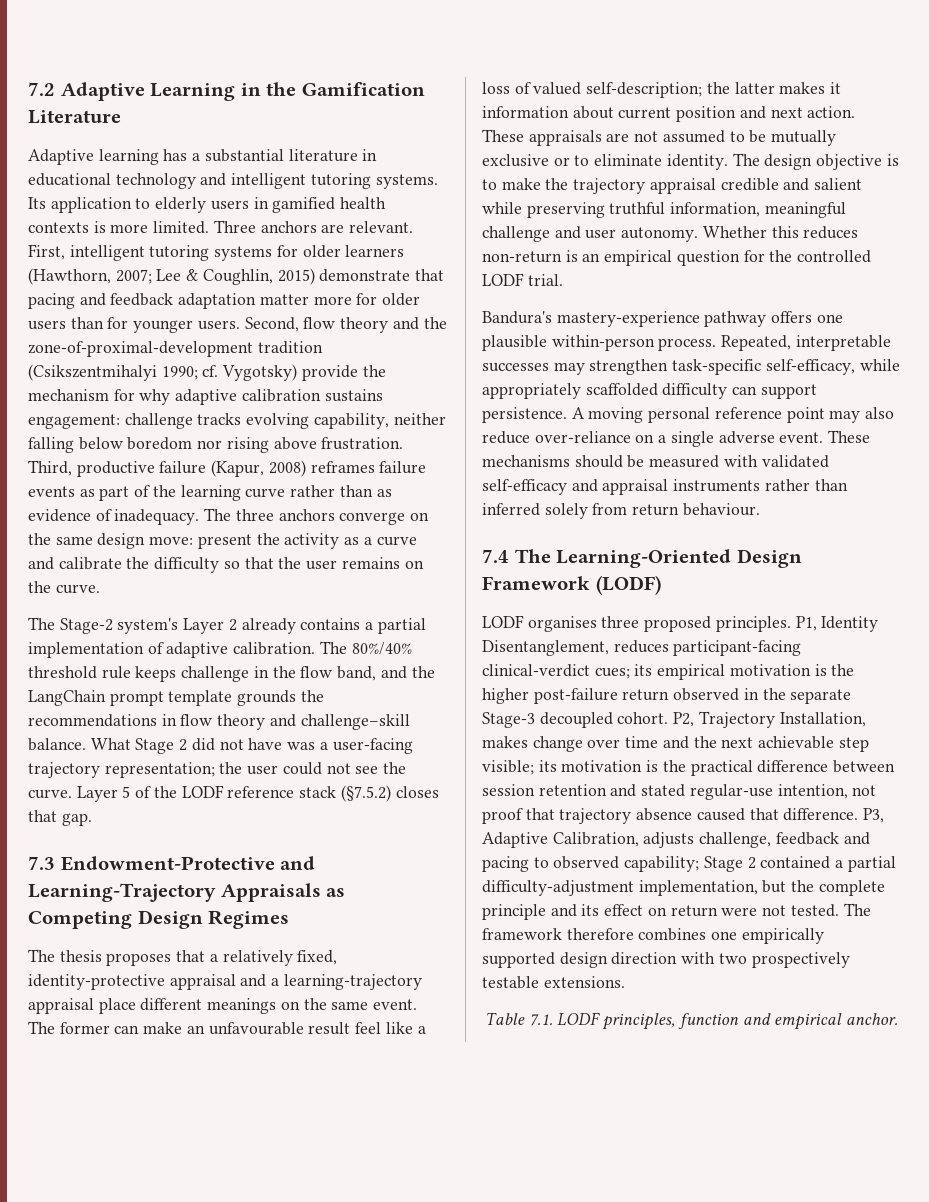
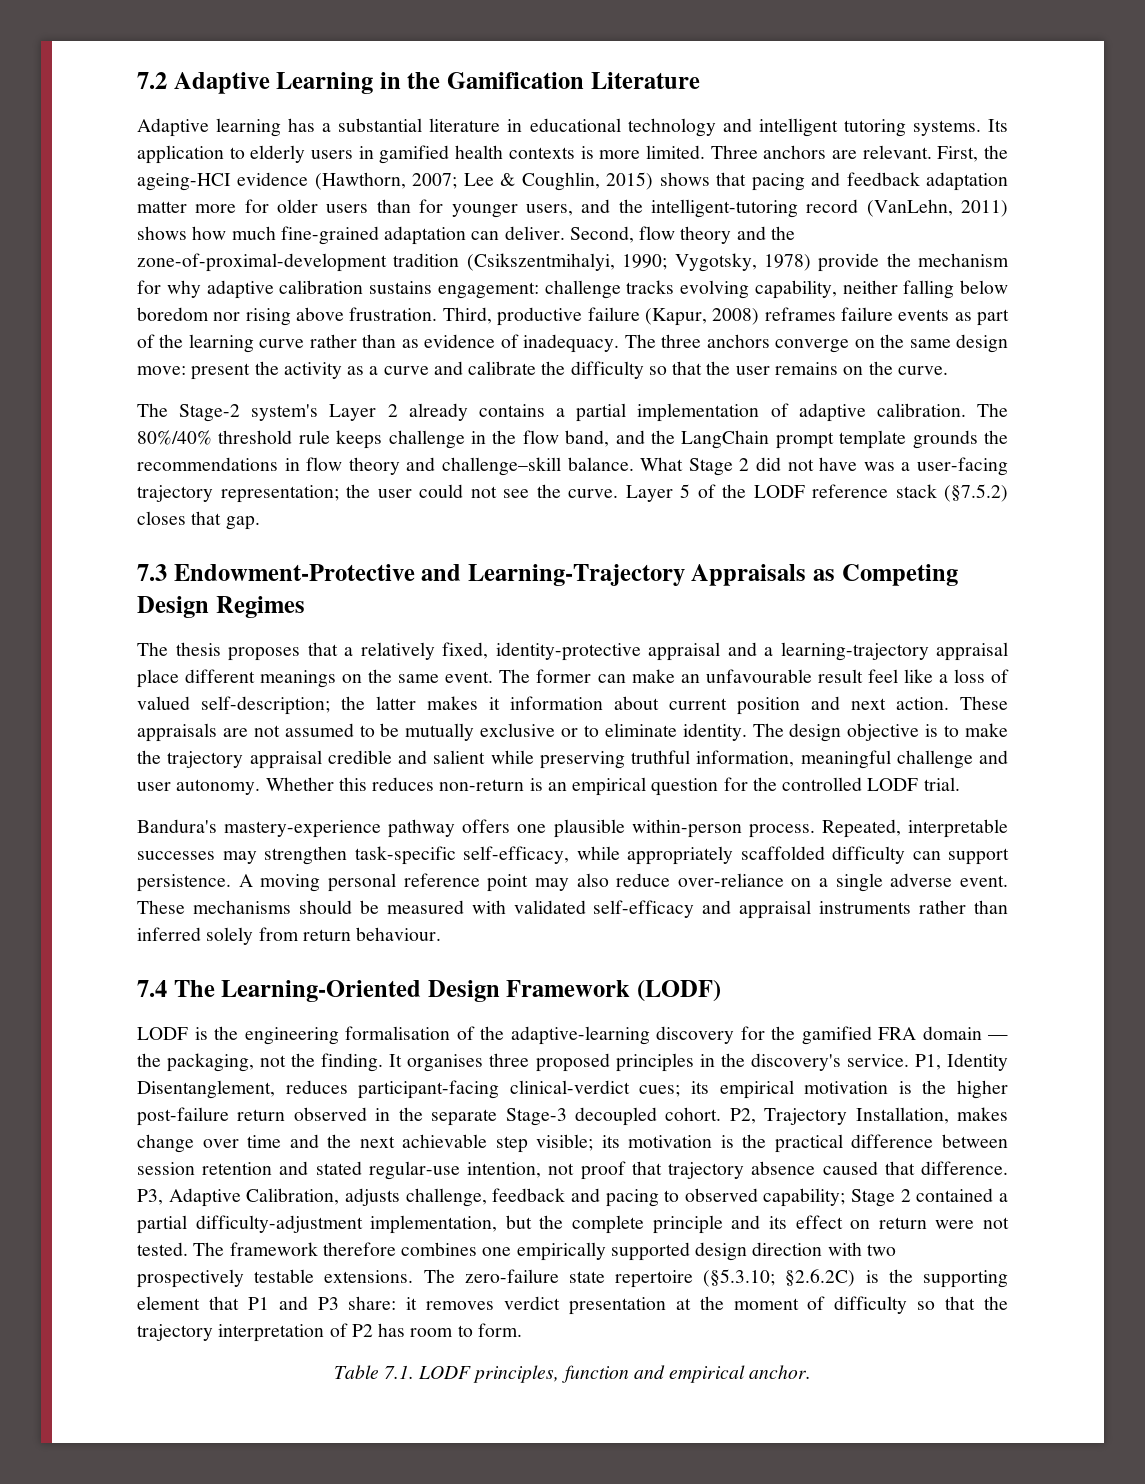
- First, intelligent tutoring systems for older learners (Hawthorn, 2007; Lee & Coughlin, 2015) demonstrate that pacing and feedback adaptation matter more for older users than for younger users.
+ First, the ageing-HCI evidence (Hawthorn, 2007; Lee & Coughlin, 2015) shows that pacing and feedback adaptation matter more for older users than for younger users, and the intelligent-tutoring record (VanLehn, 2011) shows how much fine-grained adaptation can deliver.
- Second, flow theory and the zone-of-proximal-development tradition (Csikszentmihalyi 1990; cf. Vygotsky) provide the mechanism for why adaptive calibration sustains engagement: challenge tracks evolving capability, neither falling below boredom nor rising above frustration.
+ Second, flow theory and the zone-of-proximal-development tradition (Csikszentmihalyi, 1990; Vygotsky, 1978) provide the mechanism for why adaptive calibration sustains engagement: challenge tracks evolving capability, neither falling below boredom nor rising above frustration.
- LODF organises three proposed principles.
+ LODF is the engineering formalisation of the adaptive-learning discovery for the gamified FRA domain — the packaging, not the finding. It organises three proposed principles in the discovery's service.
+ The zero-failure state repertoire (§5.3.10; §2.6.2C) is the supporting element that P1 and P3 share: it removes verdict presentation at the moment of difficulty so that the trajectory interpretation of P2 has room to form.

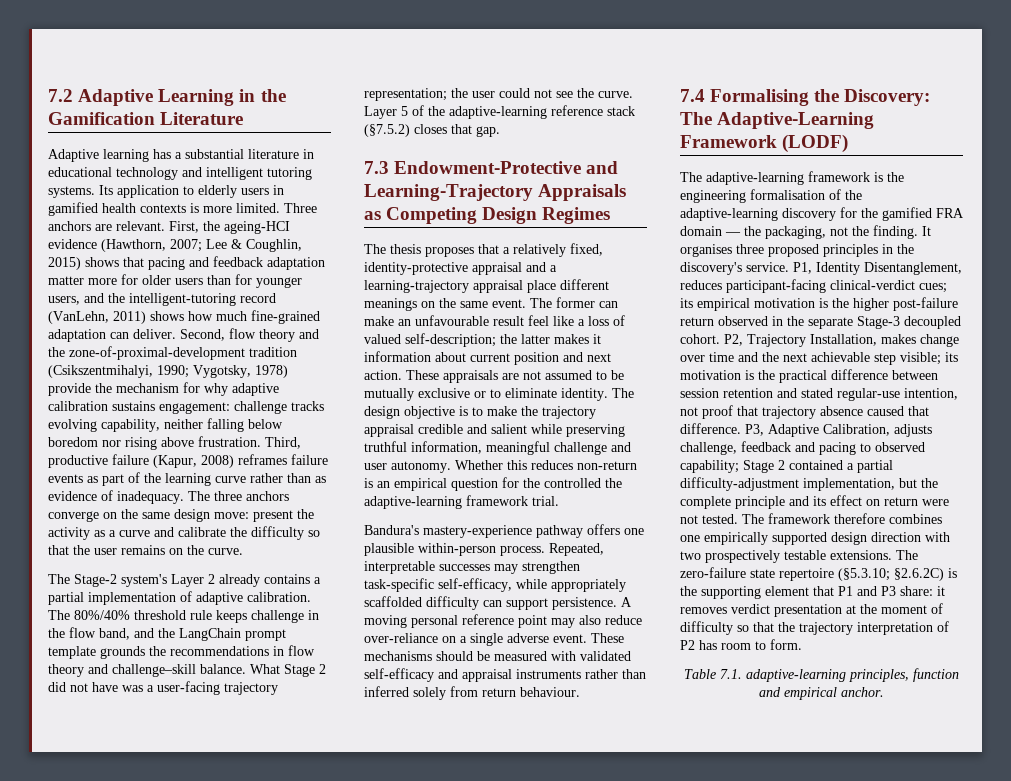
- Layer 5 of the LODF reference stack (§7.5.2) closes that gap.
+ Layer 5 of the adaptive-learning reference stack (§7.5.2) closes that gap.
- Whether this reduces non-return is an empirical question for the controlled LODF trial.
+ Whether this reduces non-return is an empirical question for the controlled the adaptive-learning framework trial.
- 7.4 The Learning-Oriented Design Framework (LODF)
+ 7.4 Formalising the Discovery: The Adaptive-Learning Framework (LODF)
- LODF is the engineering formalisation of the adaptive-learning discovery for the gamified FRA domain — the packaging, not the finding.
+ The adaptive-learning framework is the engineering formalisation of the adaptive-learning discovery for the gamified FRA domain — the packaging, not the finding.
- Table 7.1. LODF principles, function and empirical anchor.
+ Table 7.1. adaptive-learning principles, function and empirical anchor.

